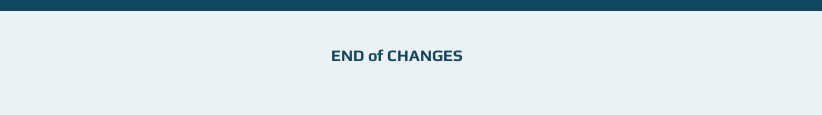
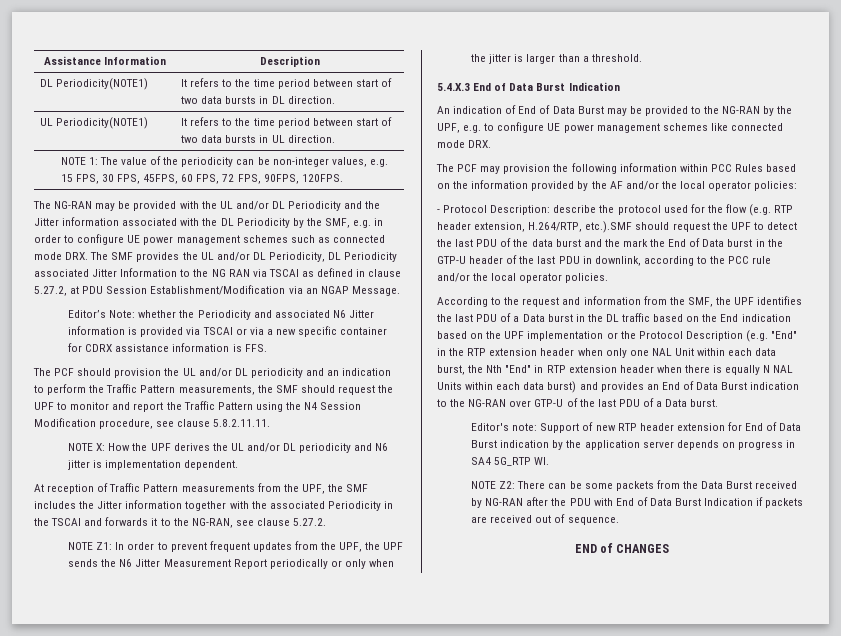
+ Assistance Information | Description
+ DL Periodicity(NOTE1) | It refers to the time period between start of two data bursts in DL direction.
+ UL Periodicity(NOTE1) | It refers to the time period between start of two data bursts in UL direction.
+ NOTE 1: The value of the periodicity can be non-integer values, e.g. 15 FPS, 30 FPS, 45FPS, 60 FPS, 72 FPS, 90FPS, 120FPS.
+ The NG-RAN may be provided with the UL and/or DL Periodicity and the Jitter information associated with the DL Periodicity by the SMF, e.g. in order to configure UE power management schemes such as connected mode DRX. The SMF provides the UL and/or DL Periodicity, DL Periodicity associated Jitter Information to the NG RAN via TSCAI as defined in clause 5.27.2, at PDU Session Establishment/Modification via an NGAP Message.
+ Editor’s Note: whether the Periodicity and associated N6 Jitter information is provided via TSCAI or via a new specific container for CDRX assistance information is FFS.
+ The PCF should provision the UL and/or DL periodicity and an indication to perform the Traffic Pattern measurements, the SMF should request the UPF to monitor and report the Traffic Pattern using the N4 Session Modification procedure, see clause 5.8.2.11.11.
+ NOTE X: How the UPF derives the UL and/or DL periodicity and N6 jitter is implementation dependent.
+ At reception of Traffic Pattern measurements from the UPF, the SMF includes the Jitter information together with the associated Periodicity in the TSCAI and forwards it to the NG-RAN, see clause 5.27.2.
+ NOTE Z1: In order to prevent frequent updates from the UPF, the UPF sends the N6 Jitter Measurement Report periodically or only when the jitter is larger than a threshold.
+ 5.4.X.3 End of Data Burst Indication
+ An indication of End of Data Burst may be provided to the NG-RAN by the UPF, e.g. to configure UE power management schemes like connected mode DRX.
+ The PCF may provision the following information within PCC Rules based on the information provided by the AF and/or the local operator policies:
+ - Protocol Description: describe the protocol used for the flow (e.g. RTP header extension, H.264/RTP, etc.).SMF should request the UPF to detect the last PDU of the data burst and the mark the End of Data burst in the GTP-U header of the last PDU in downlink, according to the PCC rule and/or the local operator policies.
+ According to the request and information from the SMF, the UPF identifies the last PDU of a Data burst in the DL traffic based on the End indication based on the UPF implementation or the Protocol Description (e.g. "End" in the RTP extension header when only one NAL Unit within each data burst, the Nth "End" in RTP extension header when there is equally N NAL Units within each data burst) and provides an End of Data Burst indication to the NG-RAN over GTP-U of the last PDU of a Data burst.
+ Editor's note: Support of new RTP header extension for End of Data Burst indication by the application server depends on progress in SA4 5G_RTP WI.
+ NOTE Z2: There can be some packets from the Data Burst received by NG-RAN after the PDU with End of Data Burst Indication if packets are received out of sequence.

